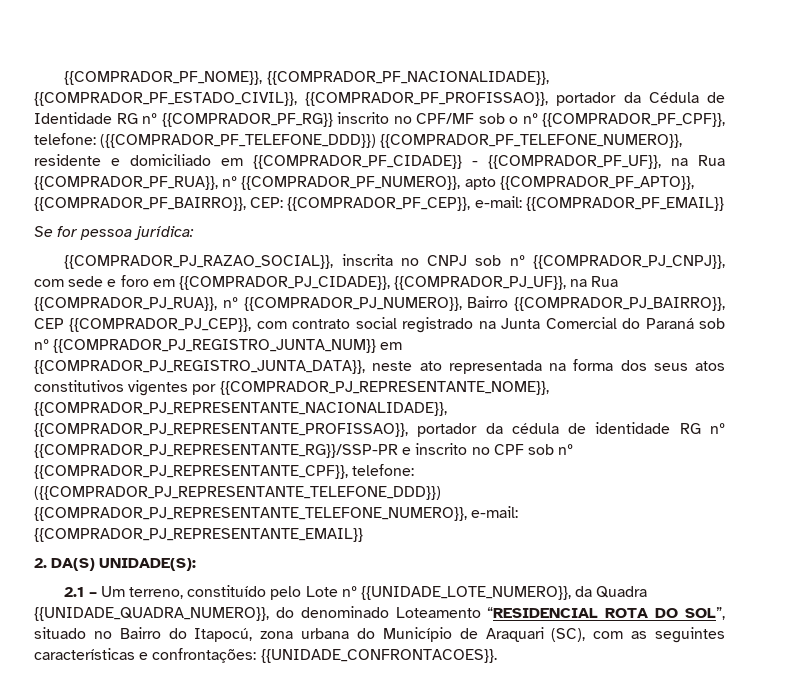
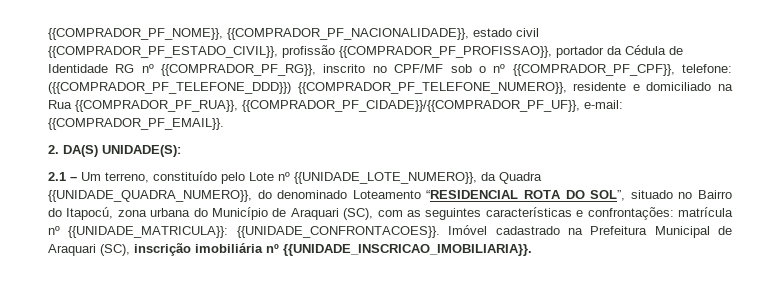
- {{COMPRADOR_PF_NOME}}, {{COMPRADOR_PF_NACIONALIDADE}}, {{COMPRADOR_PF_ESTADO_CIVIL}}, {{COMPRADOR_PF_PROFISSAO}}, portador da Cédula de Identidade RG nº {{COMPRADOR_PF_RG}} inscrito no CPF/MF sob o nº {{COMPRADOR_PF_CPF}}, telefone: ({{COMPRADOR_PF_TELEFONE_DDD}}) {{COMPRADOR_PF_TELEFONE_NUMERO}}, residente e domiciliado em {{COMPRADOR_PF_CIDADE}} - {{COMPRADOR_PF_UF}}, na Rua {{COMPRADOR_PF_RUA}}, nº {{COMPRADOR_PF_NUMERO}}, apto {{COMPRADOR_PF_APTO}}, {{COMPRADOR_PF_BAIRRO}}, CEP: {{COMPRADOR_PF_CEP}}, e-mail: {{COMPRADOR_PF_EMAIL}}
- Se for pessoa jurídica:
- {{COMPRADOR_PJ_RAZAO_SOCIAL}}, inscrita no CNPJ sob nº {{COMPRADOR_PJ_CNPJ}}, com sede e foro em {{COMPRADOR_PJ_CIDADE}}, {{COMPRADOR_PJ_UF}}, na Rua {{COMPRADOR_PJ_RUA}}, nº {{COMPRADOR_PJ_NUMERO}}, Bairro {{COMPRADOR_PJ_BAIRRO}}, CEP {{COMPRADOR_PJ_CEP}}, com contrato social registrado na Junta Comercial do Paraná sob nº {{COMPRADOR_PJ_REGISTRO_JUNTA_NUM}} em {{COMPRADOR_PJ_REGISTRO_JUNTA_DATA}}, neste ato representada na forma dos seus atos constitutivos vigentes por {{COMPRADOR_PJ_REPRESENTANTE_NOME}}, {{COMPRADOR_PJ_REPRESENTANTE_NACIONALIDADE}}, {{COMPRADOR_PJ_REPRESENTANTE_PROFISSAO}}, portador da cédula de identidade RG nº {{COMPRADOR_PJ_REPRESENTANTE_RG}}/SSP-PR e inscrito no CPF sob nº {{COMPRADOR_PJ_REPRESENTANTE_CPF}}, telefone: ({{COMPRADOR_PJ_REPRESENTANTE_TELEFONE_DDD}}) {{COMPRADOR_PJ_REPRESENTANTE_TELEFONE_NUMERO}}, e-mail: {{COMPRADOR_PJ_REPRESENTANTE_EMAIL}}
+ {{COMPRADOR_PF_NOME}}, {{COMPRADOR_PF_NACIONALIDADE}}, estado civil {{COMPRADOR_PF_ESTADO_CIVIL}}, profissão {{COMPRADOR_PF_PROFISSAO}}, portador da Cédula de Identidade RG nº {{COMPRADOR_PF_RG}}, inscrito no CPF/MF sob o nº {{COMPRADOR_PF_CPF}}, telefone: ({{COMPRADOR_PF_TELEFONE_DDD}}) {{COMPRADOR_PF_TELEFONE_NUMERO}}, residente e domiciliado na Rua {{COMPRADOR_PF_RUA}}, {{COMPRADOR_PF_CIDADE}}/{{COMPRADOR_PF_UF}}, e-mail: {{COMPRADOR_PF_EMAIL}}.
- 2.1 – Um terreno, constituído pelo Lote nº {{UNIDADE_LOTE_NUMERO}}, da Quadra {{UNIDADE_QUADRA_NUMERO}}, do denominado Loteamento “RESIDENCIAL ROTA DO SOL”, situado no Bairro do Itapocú, zona urbana do Município de Araquari (SC), com as seguintes características e confrontações: {{UNIDADE_CONFRONTACOES}}.
+ 2.1 – Um terreno, constituído pelo Lote nº {{UNIDADE_LOTE_NUMERO}}, da Quadra {{UNIDADE_QUADRA_NUMERO}}, do denominado Loteamento “RESIDENCIAL ROTA DO SOL”, situado no Bairro do Itapocú, zona urbana do Município de Araquari (SC), com as seguintes características e confrontações: matrícula nº {{UNIDADE_MATRICULA}}: {{UNIDADE_CONFRONTACOES}}. Imóvel cadastrado na Prefeitura Municipal de Araquari (SC), inscrição imobiliária nº {{UNIDADE_INSCRICAO_IMOBILIARIA}}.

